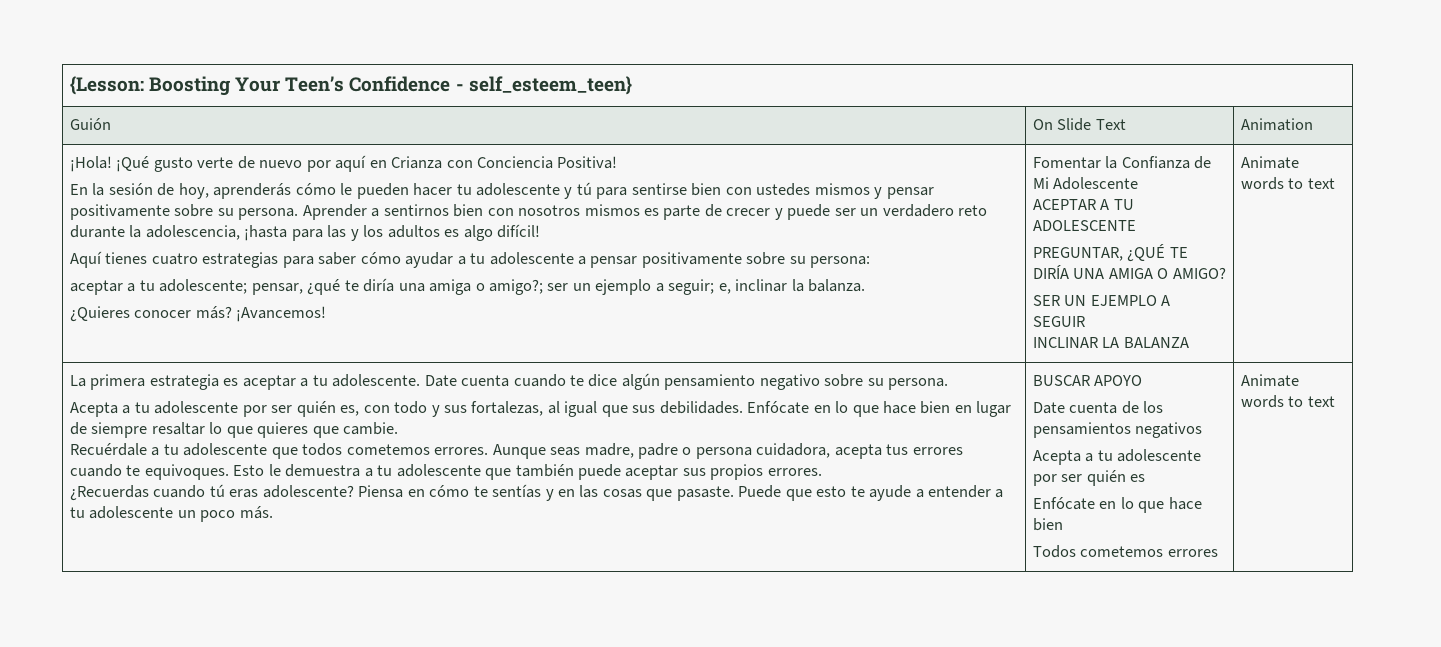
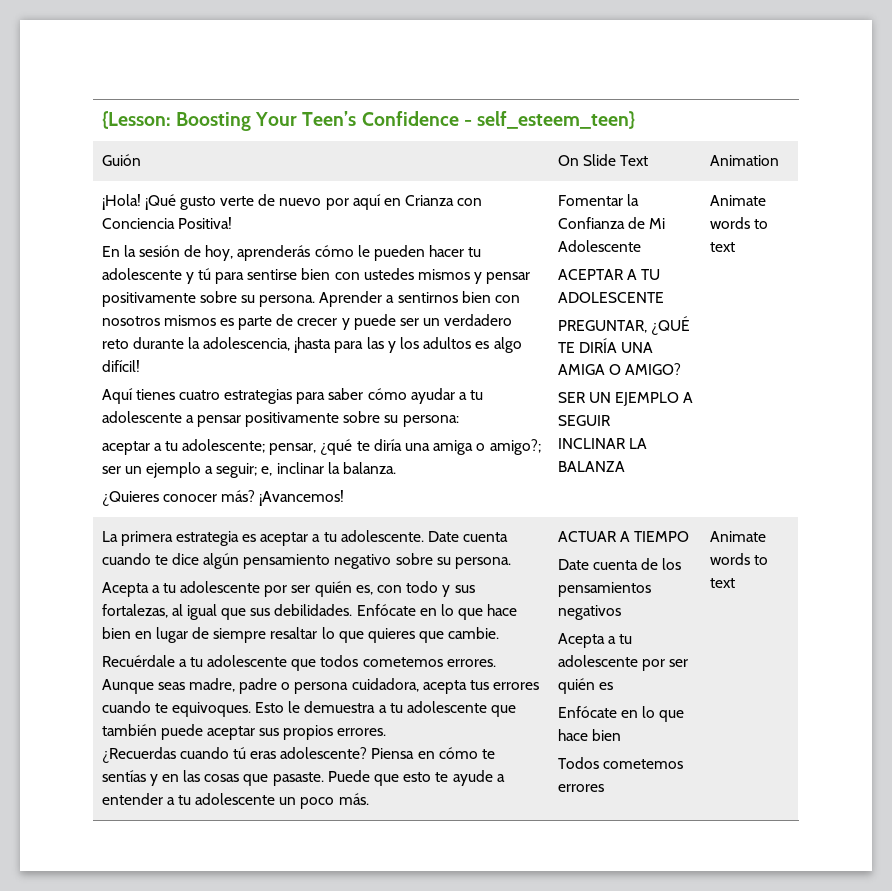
- BUSCAR APOYO
+ ACTUAR A TIEMPO

